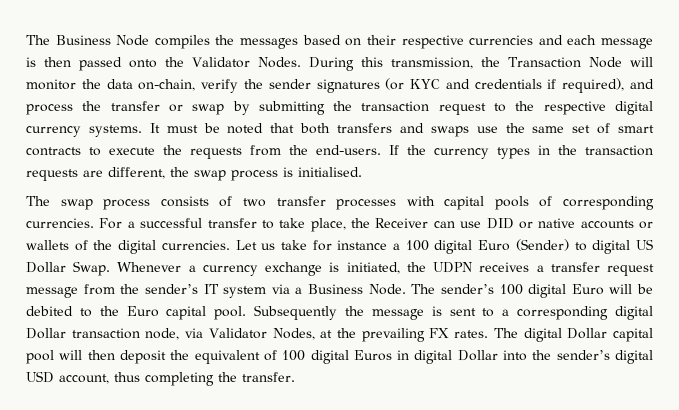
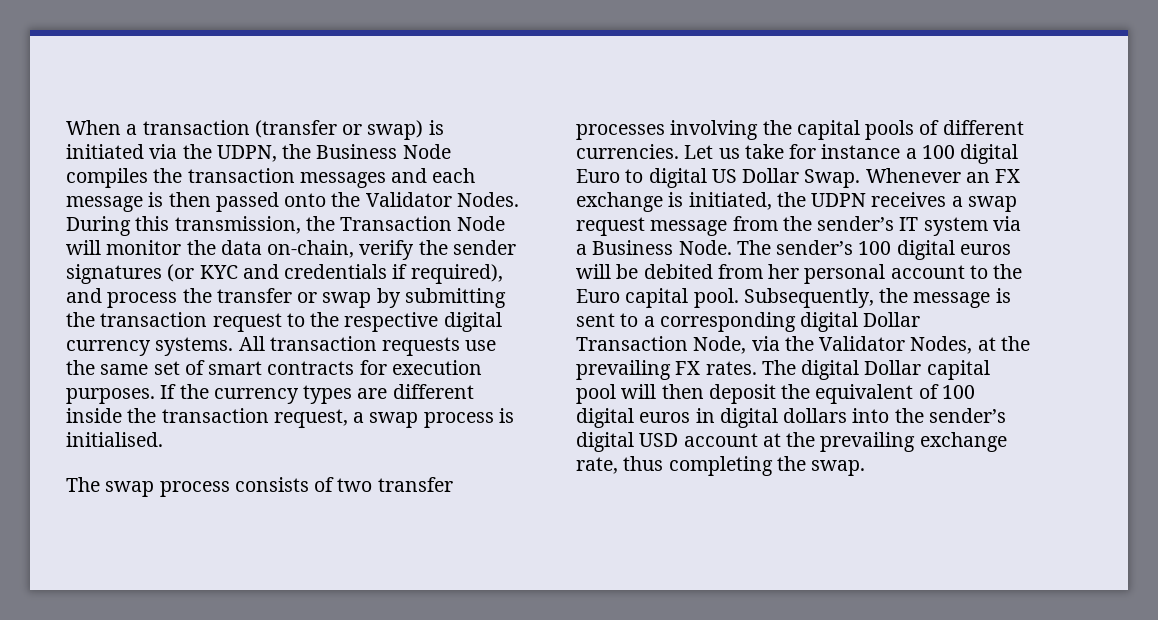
- The Business Node compiles the messages based on their respective currencies and each message is then passed onto the Validator Nodes.
+ When a transaction (transfer or swap) is initiated via the UDPN, the Business Node compiles the transaction messages and each message is then passed onto the Validator Nodes.
- It must be noted that both transfers and swaps use the same set of smart contracts to execute the requests from the end-users. If the currency types in the transaction requests are different, the swap process is initialised.
+ All transaction requests use the same set of smart contracts for execution purposes. If the currency types are different inside the transaction request, a swap process is initialised.
- The swap process consists of two transfer processes with capital pools of corresponding currencies. For a successful transfer to take place, the Receiver can use DID or native accounts or wallets of the digital currencies.
+ The swap process consists of two transfer processes involving the capital pools of different currencies.
- Let us take for instance a 100 digital Euro (Sender) to digital US Dollar Swap.
+ Let us take for instance a 100 digital Euro to digital US Dollar Swap.
- Whenever a currency exchange is initiated, the UDPN receives a transfer request message from the sender’s IT system via a Business Node.
+ Whenever an FX exchange is initiated, the UDPN receives a swap request message from the sender’s IT system via a Business Node.
- The sender’s 100 digital Euro will be debited to the Euro capital pool.
+ The sender’s 100 digital euros will be debited from her personal account to the Euro capital pool.
- Subsequently the message is sent to a corresponding digital Dollar transaction node, via Validator Nodes, at the prevailing FX rates.
+ Subsequently, the message is sent to a corresponding digital Dollar Transaction Node, via the Validator Nodes, at the prevailing FX rates.
- The digital Dollar capital pool will then deposit the equivalent of 100 digital Euros in digital Dollar into the sender’s digital USD account, thus completing the transfer.
+ The digital Dollar capital pool will then deposit the equivalent of 100 digital euros in digital dollars into the sender’s digital USD account at the prevailing exchange rate, thus completing the swap.

